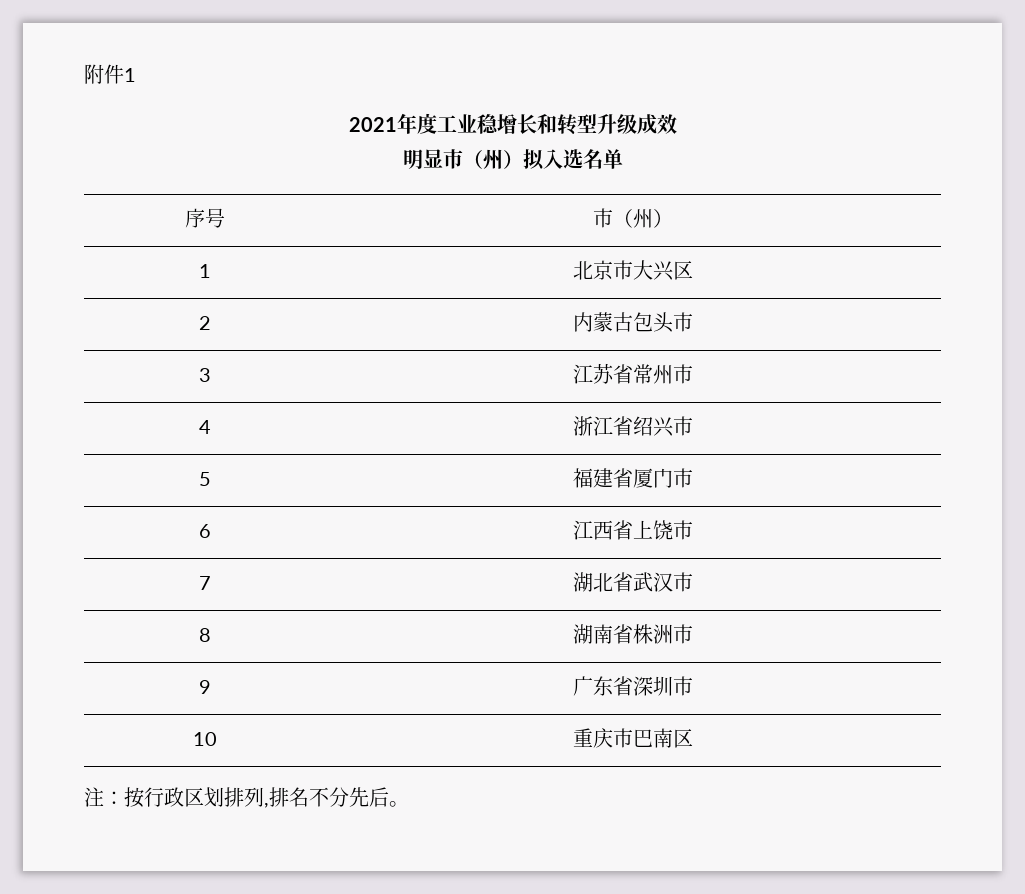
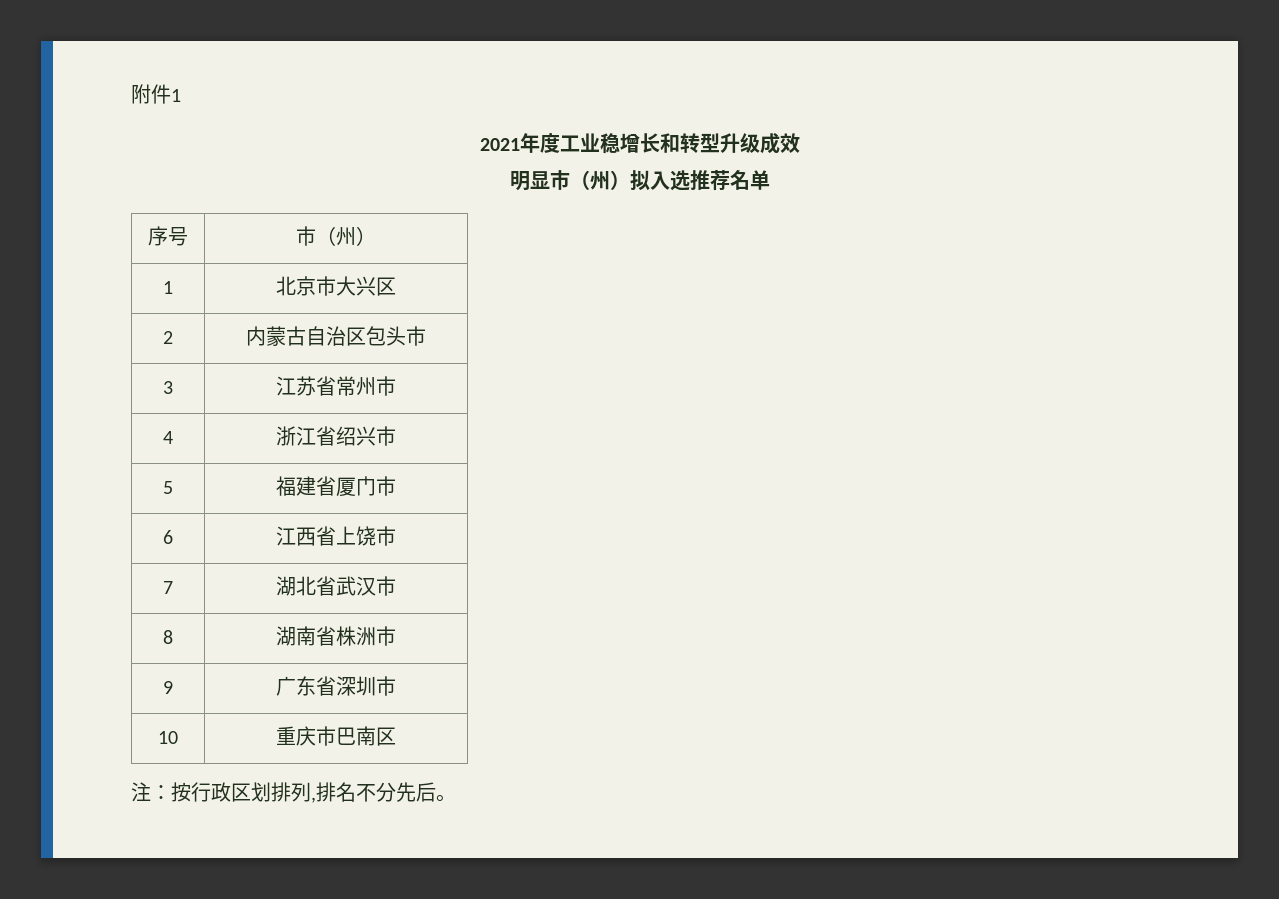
- 明显市（州）拟入选名单
+ 明显市（州）拟入选推荐名单
- 2 | 内蒙古包头市
+ 2 | 内蒙古自治区包头市

